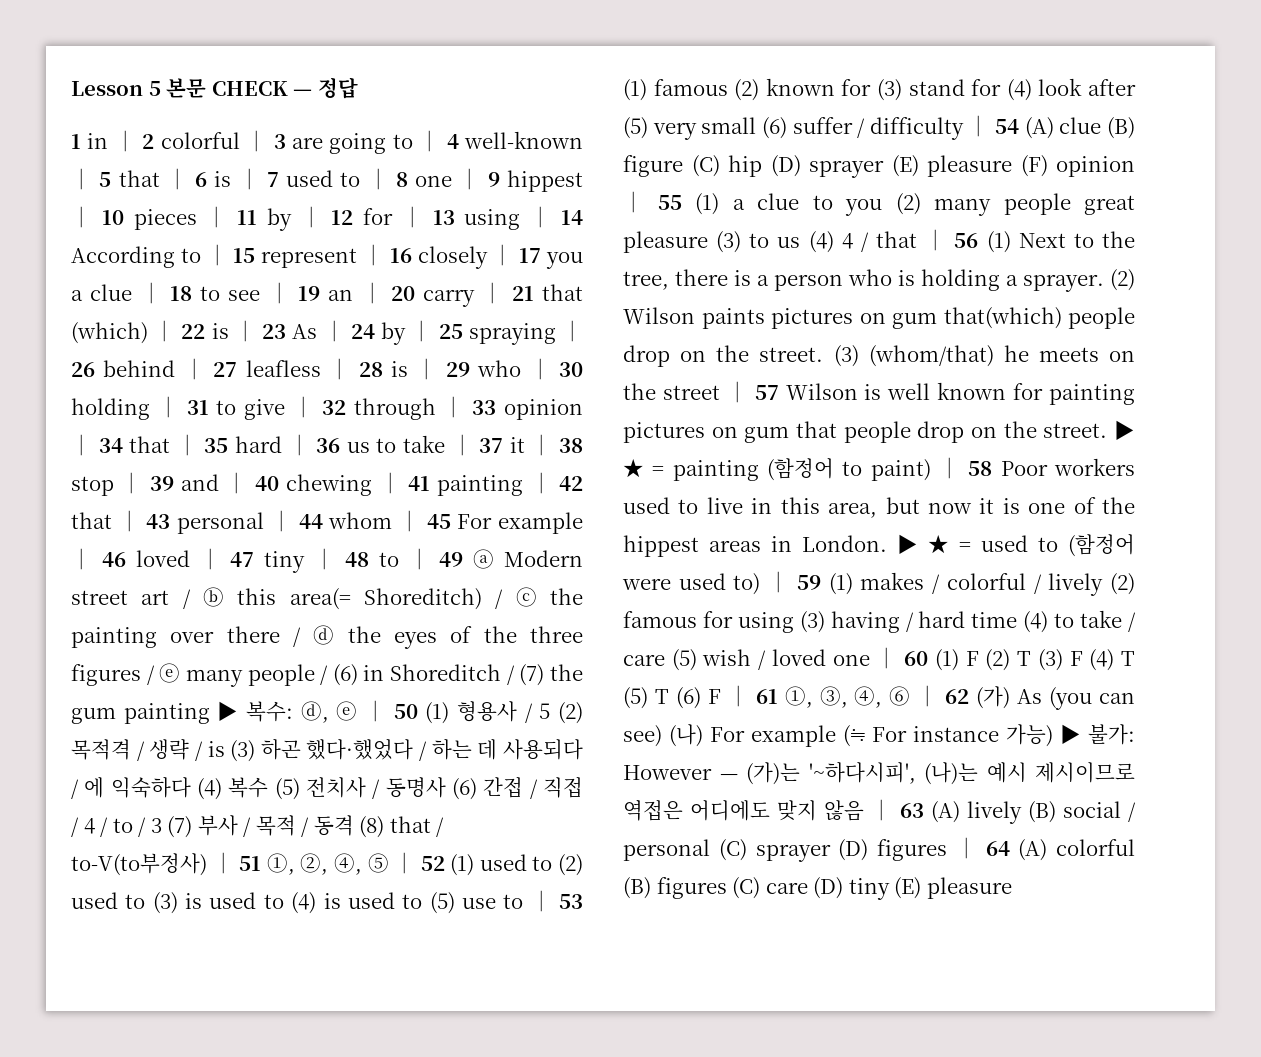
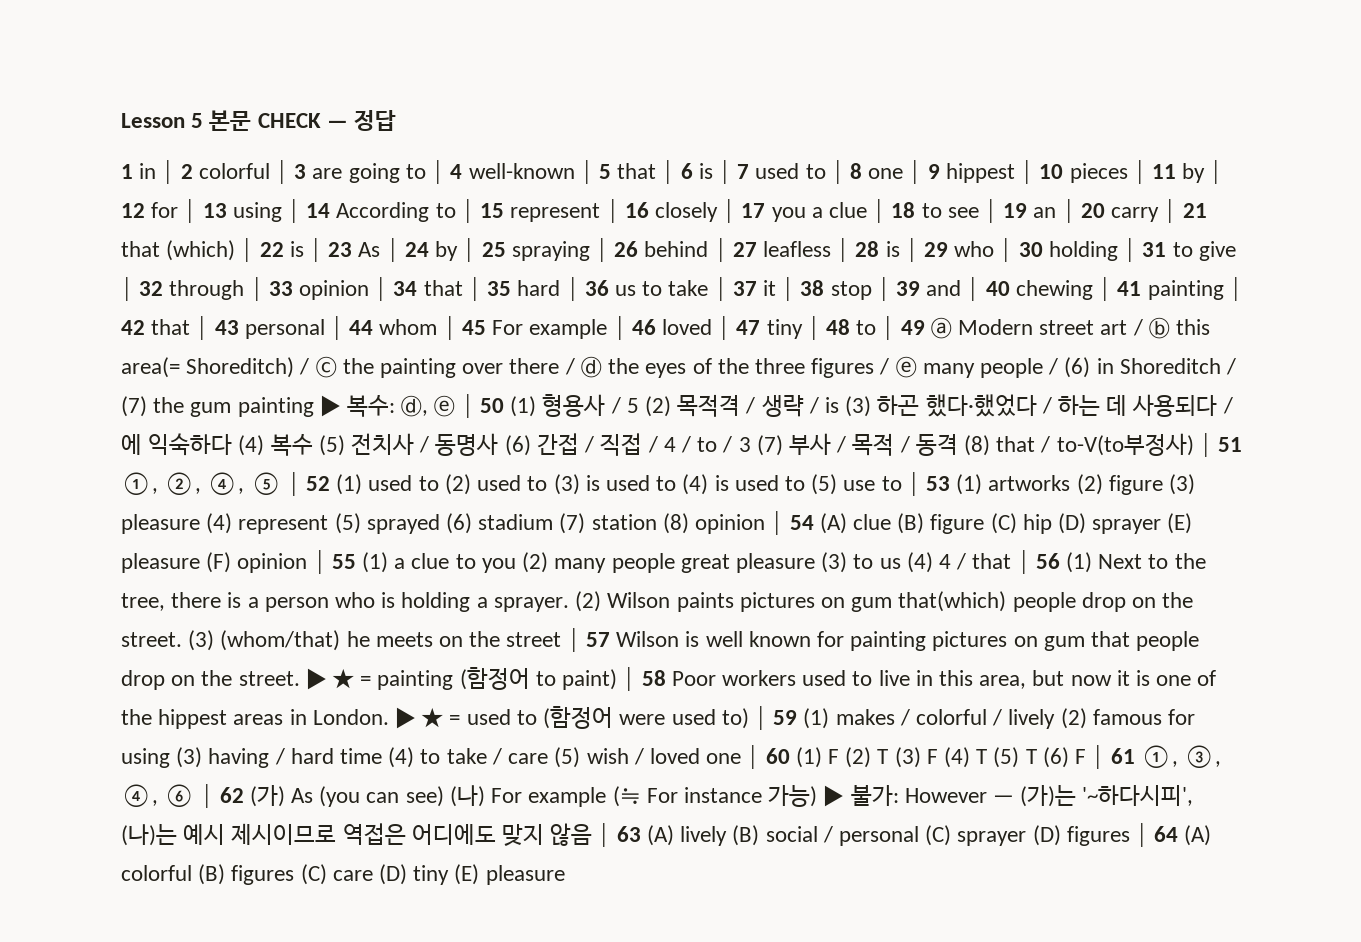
- ⓓ, ⓔ │ 50 (1) 형용사 / 5 (2) 목적격 / 생략 / is (3) 하곤 했다·했었다 / 하는 데 사용되다 / 에 익숙하다 (4) 복수 (5) 전치사 / 동명사 (6) 간접 / 직접 / 4 / to / 3 (7) 부사 / 목적 / 동격 (8) that / to-V(to부정사) │ 51 ①, ②, ④, ⑤ │ 52 (1) used to (2) used to (3) is used to (4) is used to (5) use to │ 53 (1) famous (2) known for (3) stand for (4) look after (5) very small (6) suffer / difficulty │ 54 (A) clue (B) figure (C) hip (D) sprayer (E) pleasure (F) opinion │ 55 (1) a clue to you (2) many people great pleasure (3) to us (4) 4 / that │ 56 (1) Next to the tree, there is a person who is holding a sprayer.
+ ⓓ, ⓔ │ 50 (1) 형용사 / 5 (2) 목적격 / 생략 / is (3) 하곤 했다·했었다 / 하는 데 사용되다 / 에 익숙하다 (4) 복수 (5) 전치사 / 동명사 (6) 간접 / 직접 / 4 / to / 3 (7) 부사 / 목적 / 동격 (8) that / to-V(to부정사) │ 51 ①, ②, ④, ⑤ │ 52 (1) used to (2) used to (3) is used to (4) is used to (5) use to │ 53 (1) artworks (2) figure (3) pleasure (4) represent (5) sprayed (6) stadium (7) station (8) opinion │ 54 (A) clue (B) figure (C) hip (D) sprayer (E) pleasure (F) opinion │ 55 (1) a clue to you (2) many people great pleasure (3) to us (4) 4 / that │ 56 (1) Next to the tree, there is a person who is holding a sprayer.

